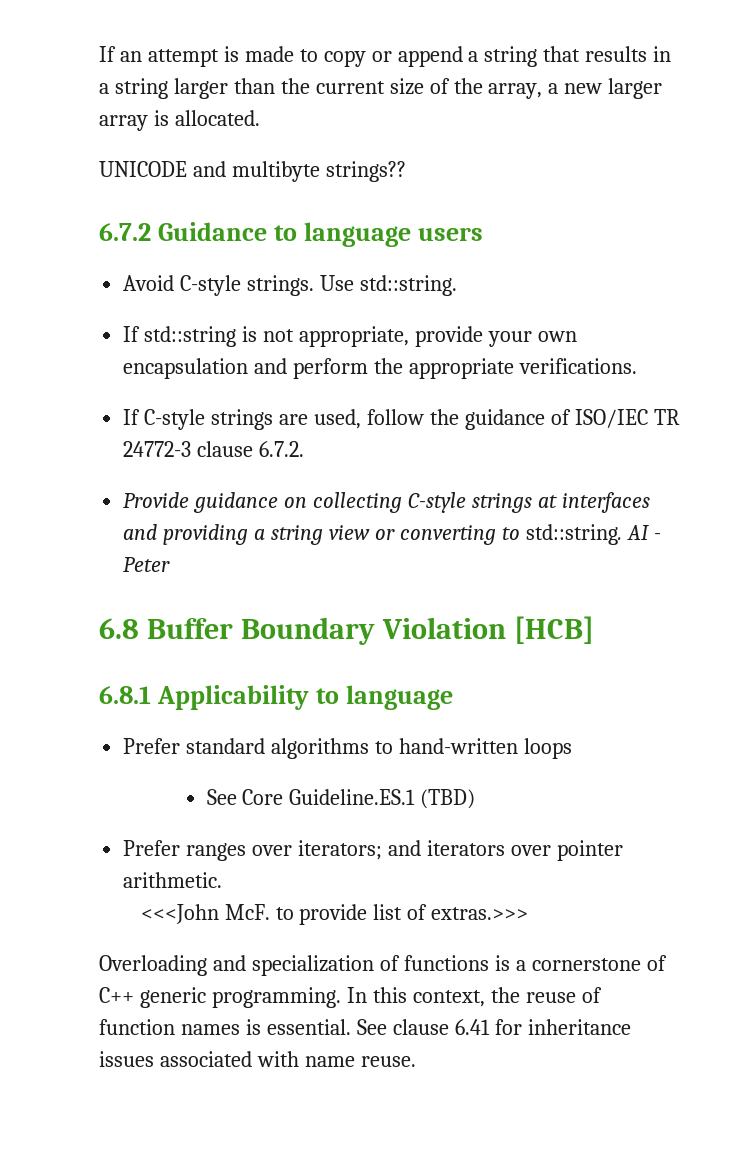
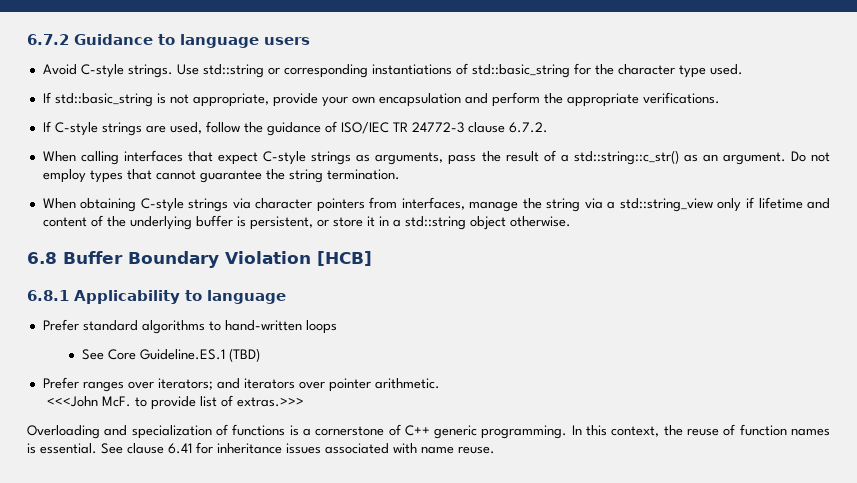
- If an attempt is made to copy or append a string that results in a string larger than the current size of the array, a new larger array is allocated.
- UNICODE and multibyte strings??
- Use std::string.
- If std::string is not appropriate, provide your own encapsulation and perform the appropriate verifications.
+ Use std::string or corresponding instantiations of std::basic_string for the character type used.
+ If std::basic_string is not appropriate, provide your own encapsulation and perform the appropriate verifications.
- Provide guidance on collecting C-style strings at interfaces and providing a string view or converting to std::string. AI - Peter
+ When calling interfaces that expect C-style strings as arguments, pass the result of a std::string::c_str() as an argument. Do not employ types that cannot guarantee the string termination.
+ When obtaining C-style strings via character pointers from interfaces, manage the string via a std::string_view only if lifetime and content of the underlying buffer is persistent, or store it in a std::string object otherwise.

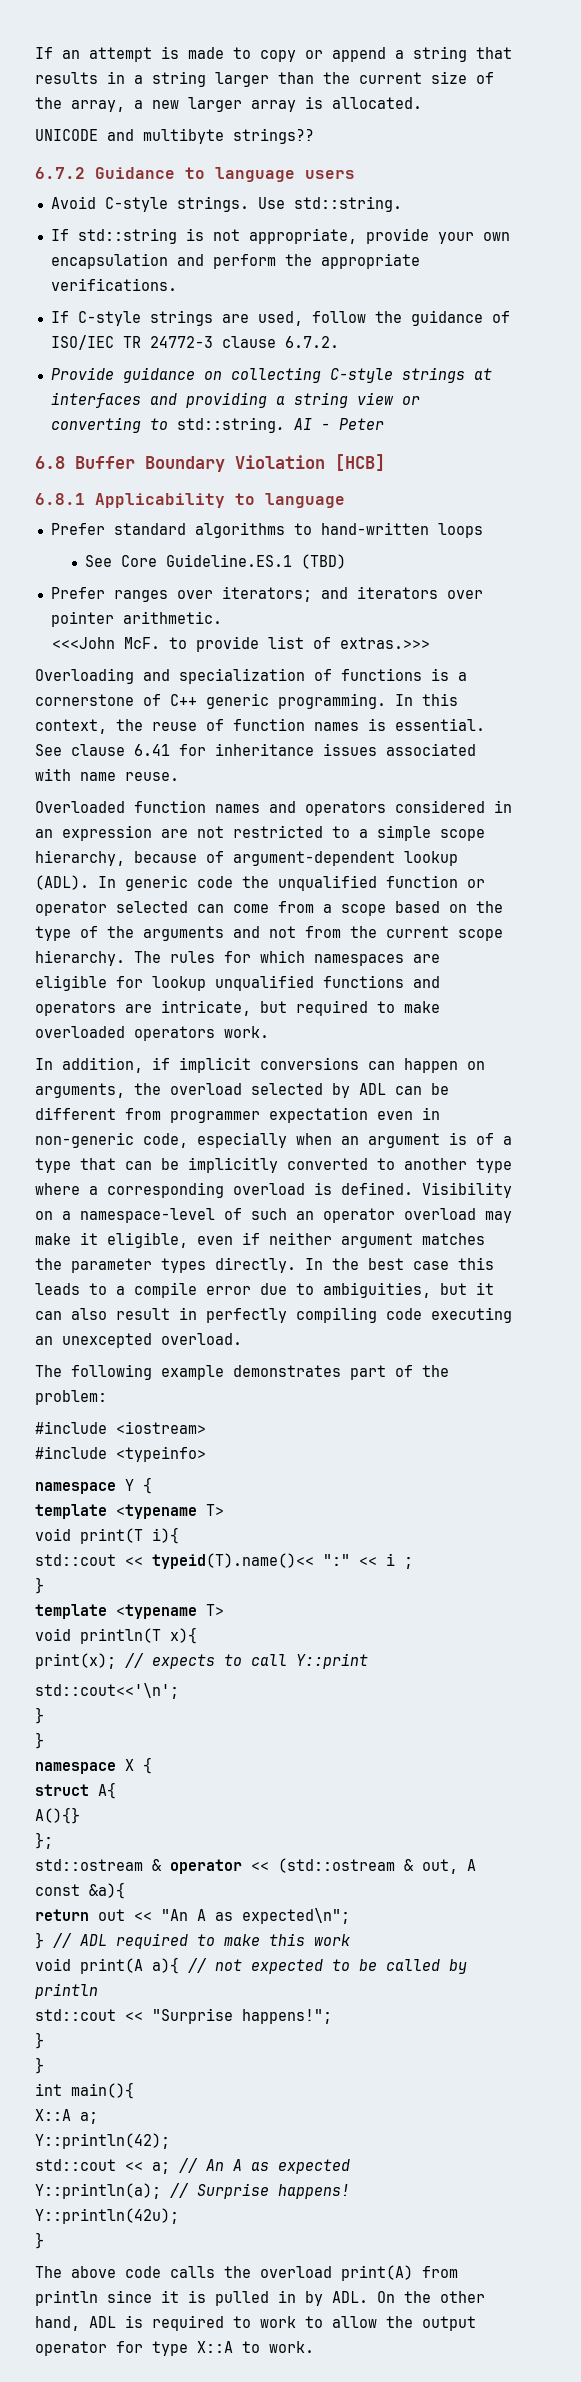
+ If an attempt is made to copy or append a string that results in a string larger than the current size of the array, a new larger array is allocated.
+ UNICODE and multibyte strings??
- Use std::string or corresponding instantiations of std::basic_string for the character type used.
- If std::basic_string is not appropriate, provide your own encapsulation and perform the appropriate verifications.
+ Use std::string.
+ If std::string is not appropriate, provide your own encapsulation and perform the appropriate verifications.
- When calling interfaces that expect C-style strings as arguments, pass the result of a std::string::c_str() as an argument. Do not employ types that cannot guarantee the string termination.
- When obtaining C-style strings via character pointers from interfaces, manage the string via a std::string_view only if lifetime and content of the underlying buffer is persistent, or store it in a std::string object otherwise.
+ Provide guidance on collecting C-style strings at interfaces and providing a string view or converting to std::string. AI - Peter
+ Overloaded function names and operators considered in an expression are not restricted to a simple scope hierarchy, because of argument-dependent lookup (ADL). In generic code the unqualified function or operator selected can come from a scope based on the type of the arguments and not from the current scope hierarchy. The rules for which namespaces are eligible for lookup unqualified functions and operators are intricate, but required to make overloaded operators work.
+ In addition, if implicit conversions can happen on arguments, the overload selected by ADL can be different from programmer expectation even in non-generic code, especially when an argument is of a type that can be implicitly converted to another type where a corresponding overload is defined. Visibility on a namespace-level of such an operator overload may make it eligible, even if neither argument matches the parameter types directly. In the best case this leads to a compile error due to ambiguities, but it can also result in perfectly compiling code executing an unexcepted overload.
+ The following example demonstrates part of the problem:
+ #include <iostream>
+ #include <typeinfo>
+ namespace Y {
+ template <typename T>
+ void print(T i){
+ std::cout << typeid(T).name()<< ":" << i ;
+ }
+ template <typename T>
+ void println(T x){
+ print(x); // expects to call Y::print
+ std::cout<<'\n';
+ }
+ }
+ namespace X {
+ struct A{
+ A(){}
+ };
+ std::ostream & operator << (std::ostream & out, A const &a){
+ return out << "An A as expected\n";
+ } // ADL required to make this work
+ void print(A a){ // not expected to be called by println
+ std::cout << "Surprise happens!";
+ }
+ }
+ int main(){
+ X::A a;
+ Y::println(42);
+ std::cout << a; // An A as expected
+ Y::println(a); // Surprise happens!
+ Y::println(42u);
+ }
+ The above code calls the overload print(A) from println since it is pulled in by ADL. On the other hand, ADL is required to work to allow the output operator for type X::A to work.

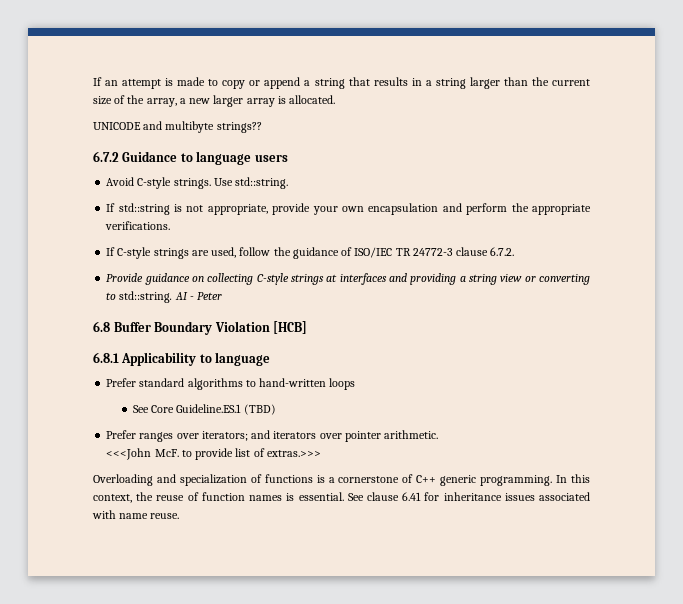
- Overloaded function names and operators considered in an expression are not restricted to a simple scope hierarchy, because of argument-dependent lookup (ADL). In generic code the unqualified function or operator selected can come from a scope based on the type of the arguments and not from the current scope hierarchy. The rules for which namespaces are eligible for lookup unqualified functions and operators are intricate, but required to make overloaded operators work.
- In addition, if implicit conversions can happen on arguments, the overload selected by ADL can be different from programmer expectation even in non-generic code, especially when an argument is of a type that can be implicitly converted to another type where a corresponding overload is defined. Visibility on a namespace-level of such an operator overload may make it eligible, even if neither argument matches the parameter types directly. In the best case this leads to a compile error due to ambiguities, but it can also result in perfectly compiling code executing an unexcepted overload.
- The following example demonstrates part of the problem:
- #include <iostream>
- #include <typeinfo>
- namespace Y {
- template <typename T>
- void print(T i){
- std::cout << typeid(T).name()<< ":" << i ;
- }
- template <typename T>
- void println(T x){
- print(x); // expects to call Y::print
- std::cout<<'\n';
- }
- }
- namespace X {
- struct A{
- A(){}
- };
- std::ostream & operator << (std::ostream & out, A const &a){
- return out << "An A as expected\n";
- } // ADL required to make this work
- void print(A a){ // not expected to be called by println
- std::cout << "Surprise happens!";
- }
- }
- int main(){
- X::A a;
- Y::println(42);
- std::cout << a; // An A as expected
- Y::println(a); // Surprise happens!
- Y::println(42u);
- }
- The above code calls the overload print(A) from println since it is pulled in by ADL. On the other hand, ADL is required to work to allow the output operator for type X::A to work.

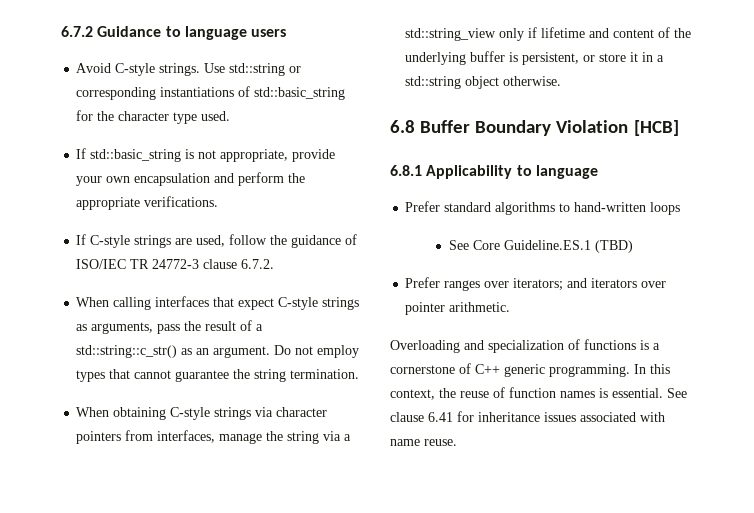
- If an attempt is made to copy or append a string that results in a string larger than the current size of the array, a new larger array is allocated.
- UNICODE and multibyte strings??
- Use std::string.
- If std::string is not appropriate, provide your own encapsulation and perform the appropriate verifications.
+ Use std::string or corresponding instantiations of std::basic_string for the character type used.
+ If std::basic_string is not appropriate, provide your own encapsulation and perform the appropriate verifications.
- Provide guidance on collecting C-style strings at interfaces and providing a string view or converting to std::string. AI - Peter
+ When calling interfaces that expect C-style strings as arguments, pass the result of a std::string::c_str() as an argument. Do not employ types that cannot guarantee the string termination.
+ When obtaining C-style strings via character pointers from interfaces, manage the string via a std::string_view only if lifetime and content of the underlying buffer is persistent, or store it in a std::string object otherwise.
- <<<John McF. to provide list of extras.>>>

